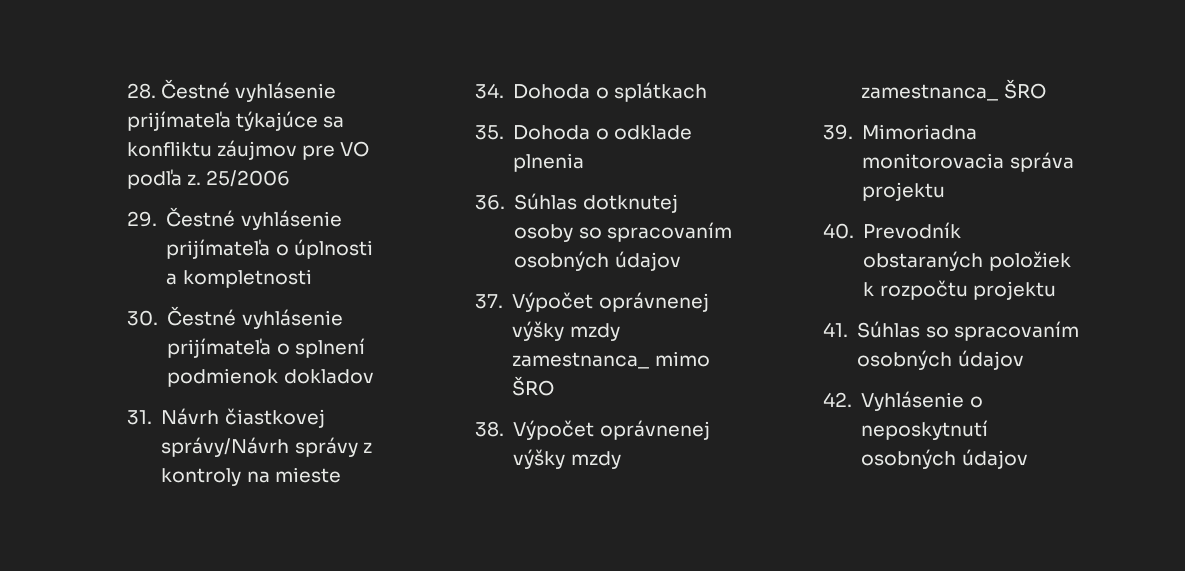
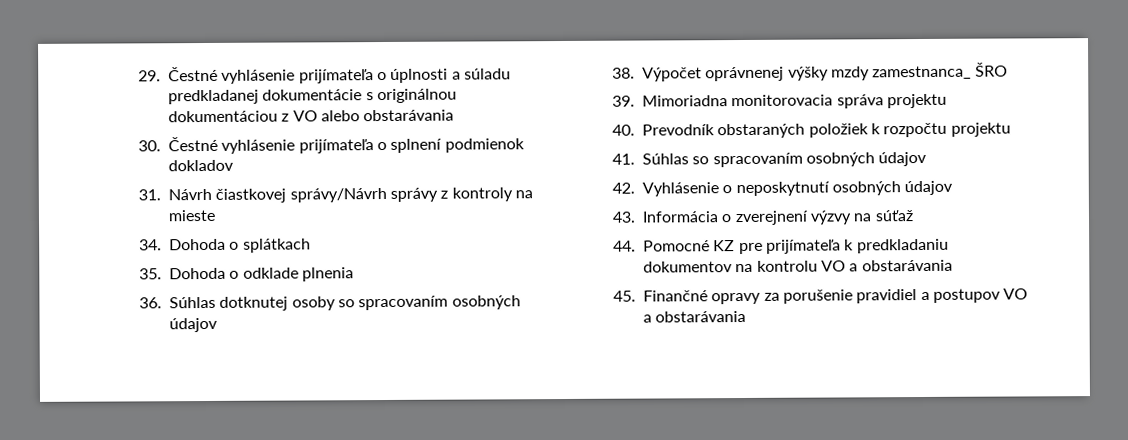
- 28. Čestné vyhlásenie prijímateľa týkajúce sa konfliktu záujmov pre VO podľa z. 25/2006
- 29. Čestné vyhlásenie prijímateľa o úplnosti a kompletnosti
+ 29. Čestné vyhlásenie prijímateľa o úplnosti a súladu predkladanej dokumentácie s originálnou dokumentáciou z VO alebo obstarávania
- 37. Výpočet oprávnenej výšky mzdy zamestnanca_ mimo ŠRO
+ 43. Informácia o zverejnení výzvy na súťaž
+ 44. Pomocné KZ pre prijímateľa k predkladaniu dokumentov na kontrolu VO a obstarávania
+ 45. Finančné opravy za porušenie pravidiel a postupov VO a obstarávania

